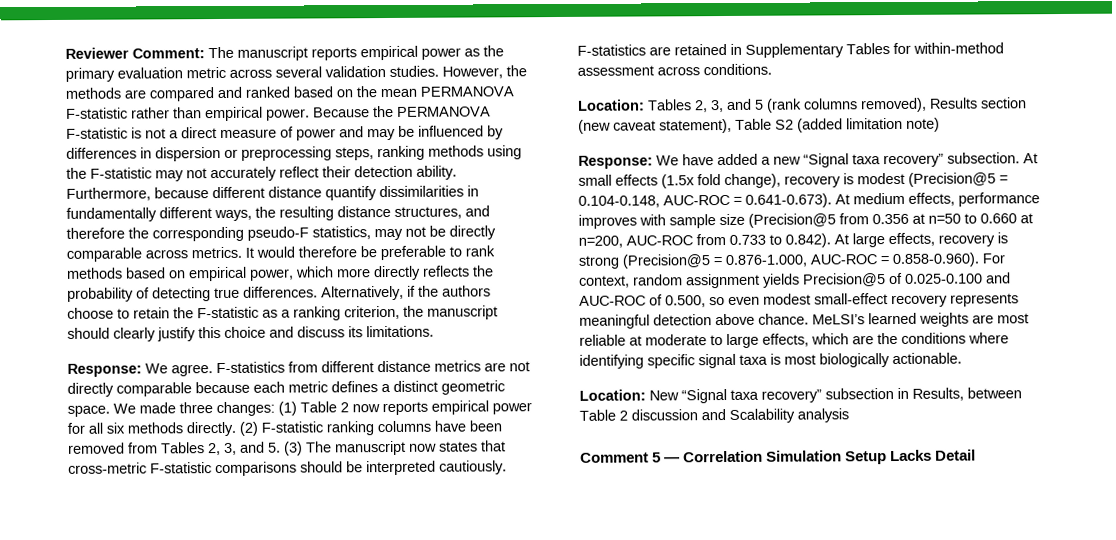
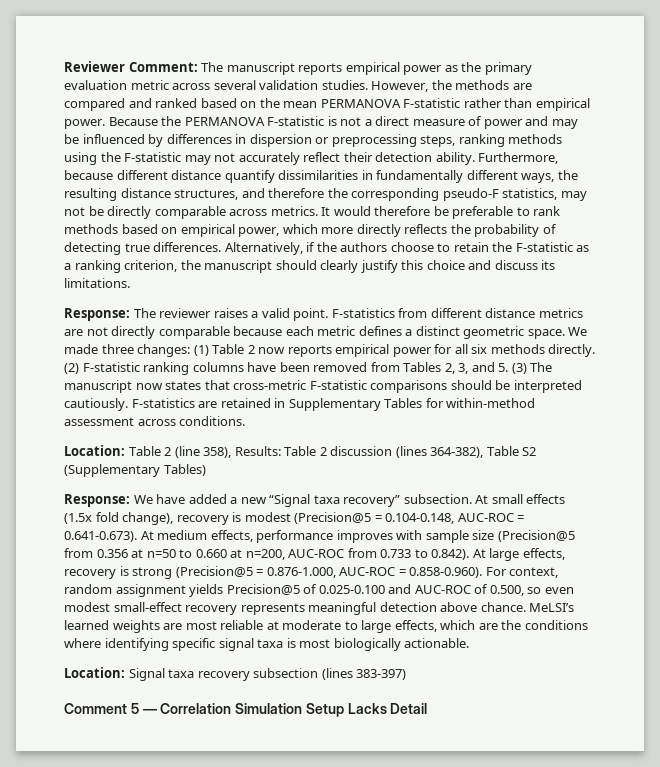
- Response: We agree.
+ Response: The reviewer raises a valid point.
- Location: Tables 2, 3, and 5 (rank columns removed), Results section (new caveat statement), Table S2 (added limitation note)
+ Location: Table 2 (line 358), Results: Table 2 discussion (lines 364-382), Table S2 (Supplementary Tables)
- Location: New “Signal taxa recovery” subsection in Results, between Table 2 discussion and Scalability analysis
+ Location: Signal taxa recovery subsection (lines 383-397)

